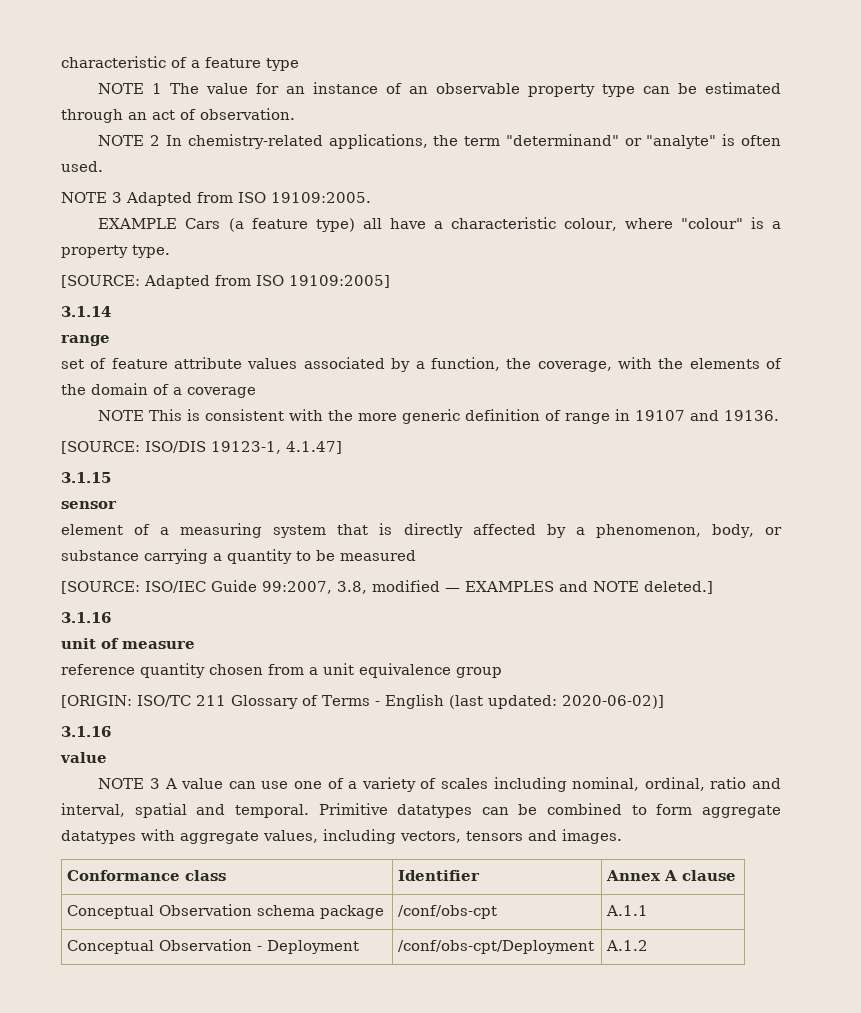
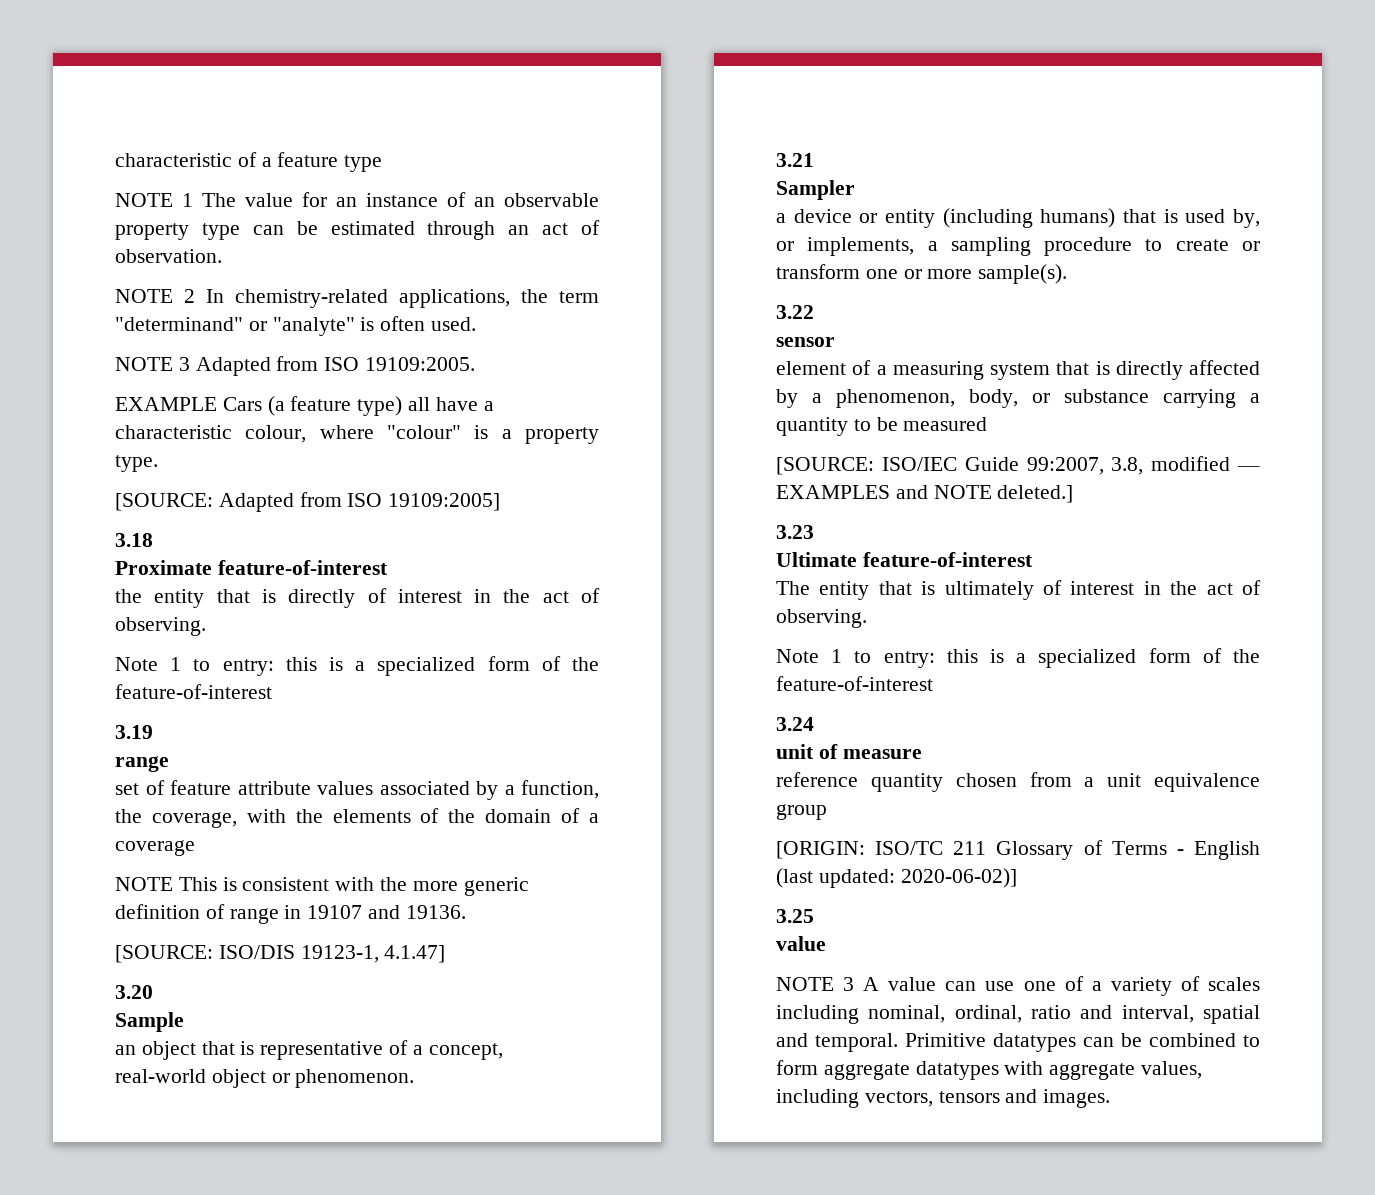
- 3.1.14
+ 3.18
+ Proximate feature-of-interest
+ the entity that is directly of interest in the act of observing.
+ Note 1 to entry: this is a specialized form of the feature-of-interest
+ 3.19
- 3.1.15
+ 3.20
+ Sample
+ an object that is representative of a concept, real-world object or phenomenon.
+ 3.21
+ Sampler
+ a device or entity (including humans) that is used by, or implements, a sampling procedure to create or transform one or more sample(s).
+ 3.22
  [SOURCE: ISO/IEC Guide 99:2007, 3.8, modified — EXAMPLES and NOTE deleted.]
- 3.1.16
+ 3.23
+ Ultimate feature-of-interest
+ The entity that is ultimately of interest in the act of observing.
+ Note 1 to entry: this is a specialized form of the feature-of-interest
+ 3.24
  [ORIGIN: ISO/TC 211 Glossary of Terms - English (last updated: 2020-06-02)]
- 3.1.16
+ 3.25
- Conformance class | Identifier | Annex A clause
- Conceptual Observation schema package | /conf/obs-cpt | A.1.1
- Conceptual Observation - Deployment | /conf/obs-cpt/Deployment | A.1.2

